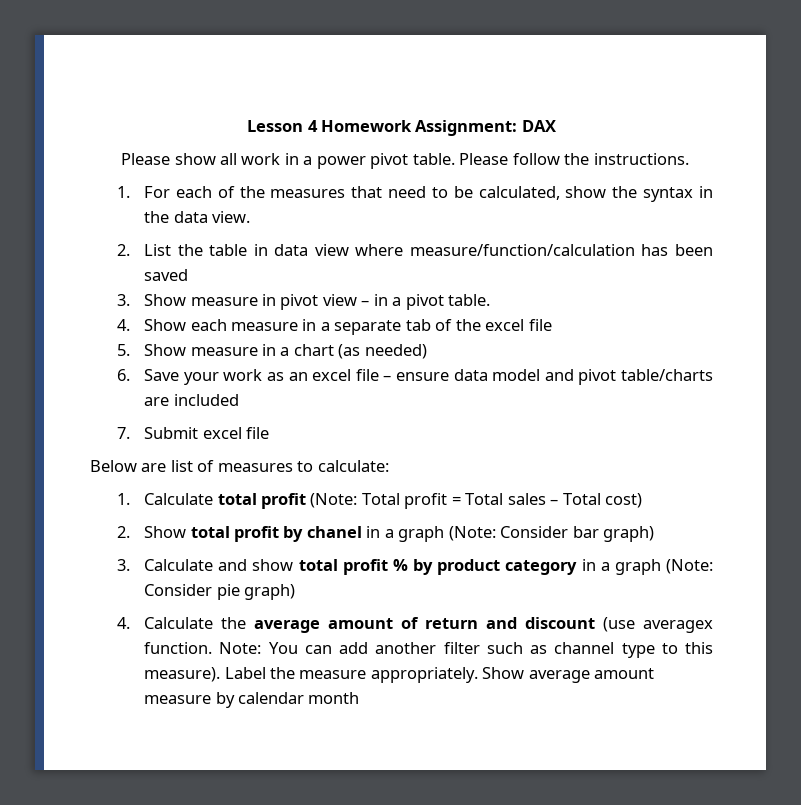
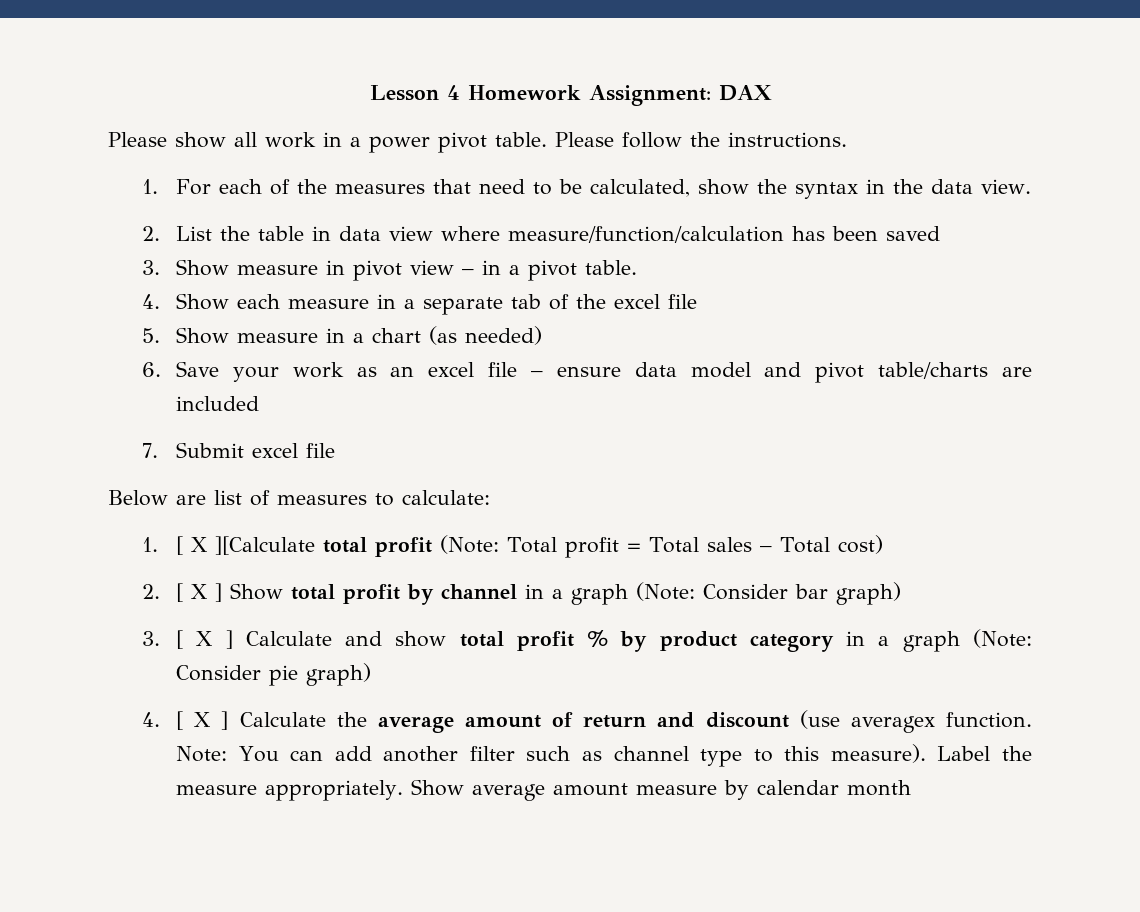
- 1. Calculate total profit (Note: Total profit = Total sales – Total cost)
+ 1. [ X ][Calculate total profit (Note: Total profit = Total sales – Total cost)
- 2. Show total profit by chanel in a graph (Note: Consider bar graph)
+ 2. [ X ] Show total profit by channel in a graph (Note: Consider bar graph)
- 3. Calculate and show total profit % by product category in a graph (Note: Consider pie graph)
+ 3. [ X ] Calculate and show total profit % by product category in a graph (Note: Consider pie graph)
- 4. Calculate the average amount of return and discount (use averagex function.
+ 4. [ X ] Calculate the average amount of return and discount (use averagex function.

